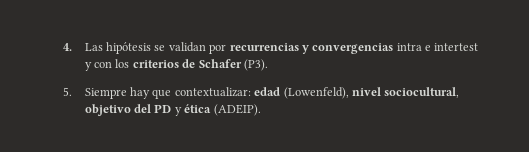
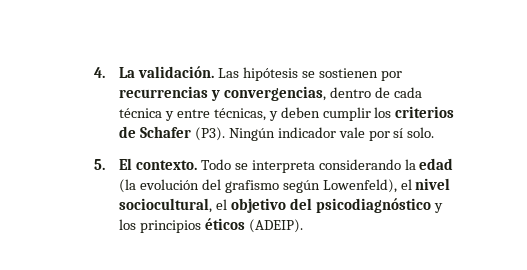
- 4. Las hipótesis se validan por recurrencias y convergencias intra e intertest y con los criterios de Schafer (P3).
- 5. Siempre hay que contextualizar: edad (Lowenfeld), nivel sociocultural, objetivo del PD y ética (ADEIP).
+ 4. La validación. Las hipótesis se sostienen por recurrencias y convergencias, dentro de cada técnica y entre técnicas, y deben cumplir los criterios de Schafer (P3). Ningún indicador vale por sí solo.
+ 5. El contexto. Todo se interpreta considerando la edad (la evolución del grafismo según Lowenfeld), el nivel sociocultural, el objetivo del psicodiagnóstico y los principios éticos (ADEIP).

